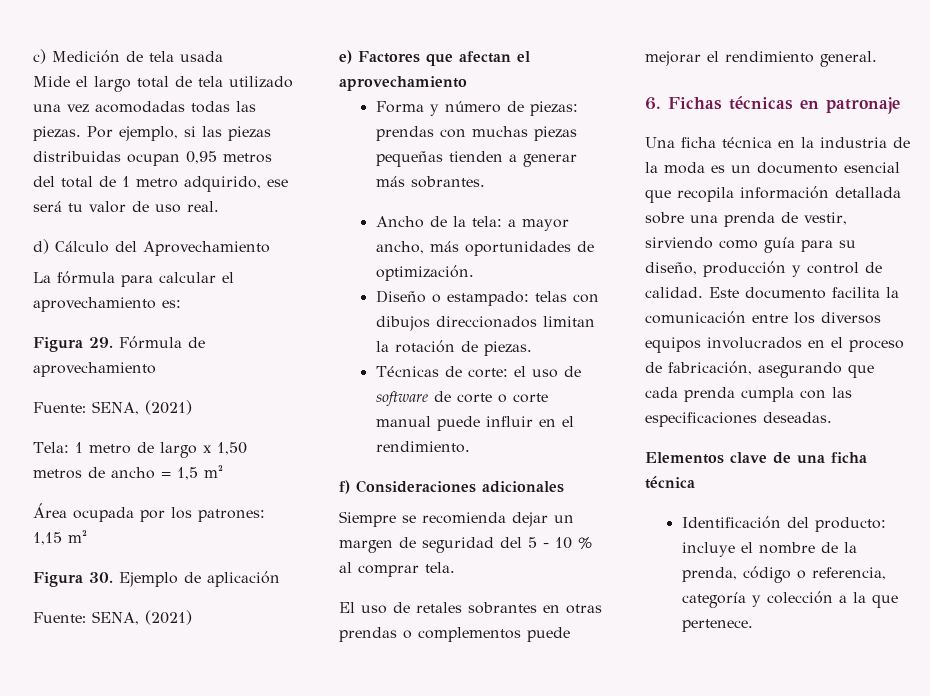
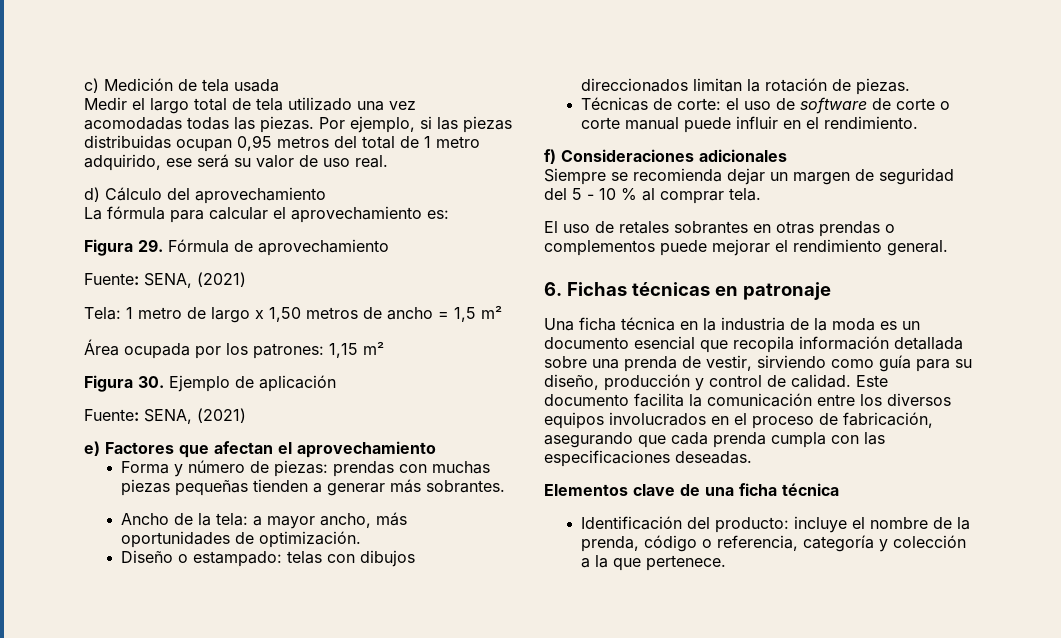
- Mide el largo total de tela utilizado una vez acomodadas todas las piezas.
+ Medir el largo total de tela utilizado una vez acomodadas todas las piezas.
- Por ejemplo, si las piezas distribuidas ocupan 0,95 metros del total de 1 metro adquirido, ese será tu valor de uso real.
+ Por ejemplo, si las piezas distribuidas ocupan 0,95 metros del total de 1 metro adquirido, ese será su valor de uso real.
- d) Cálculo del Aprovechamiento
+ d) Cálculo del aprovechamiento

